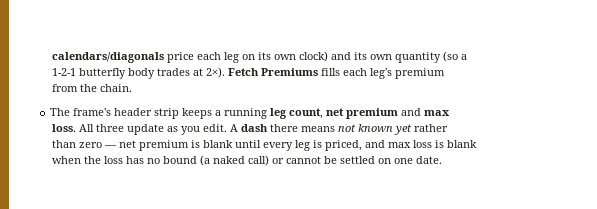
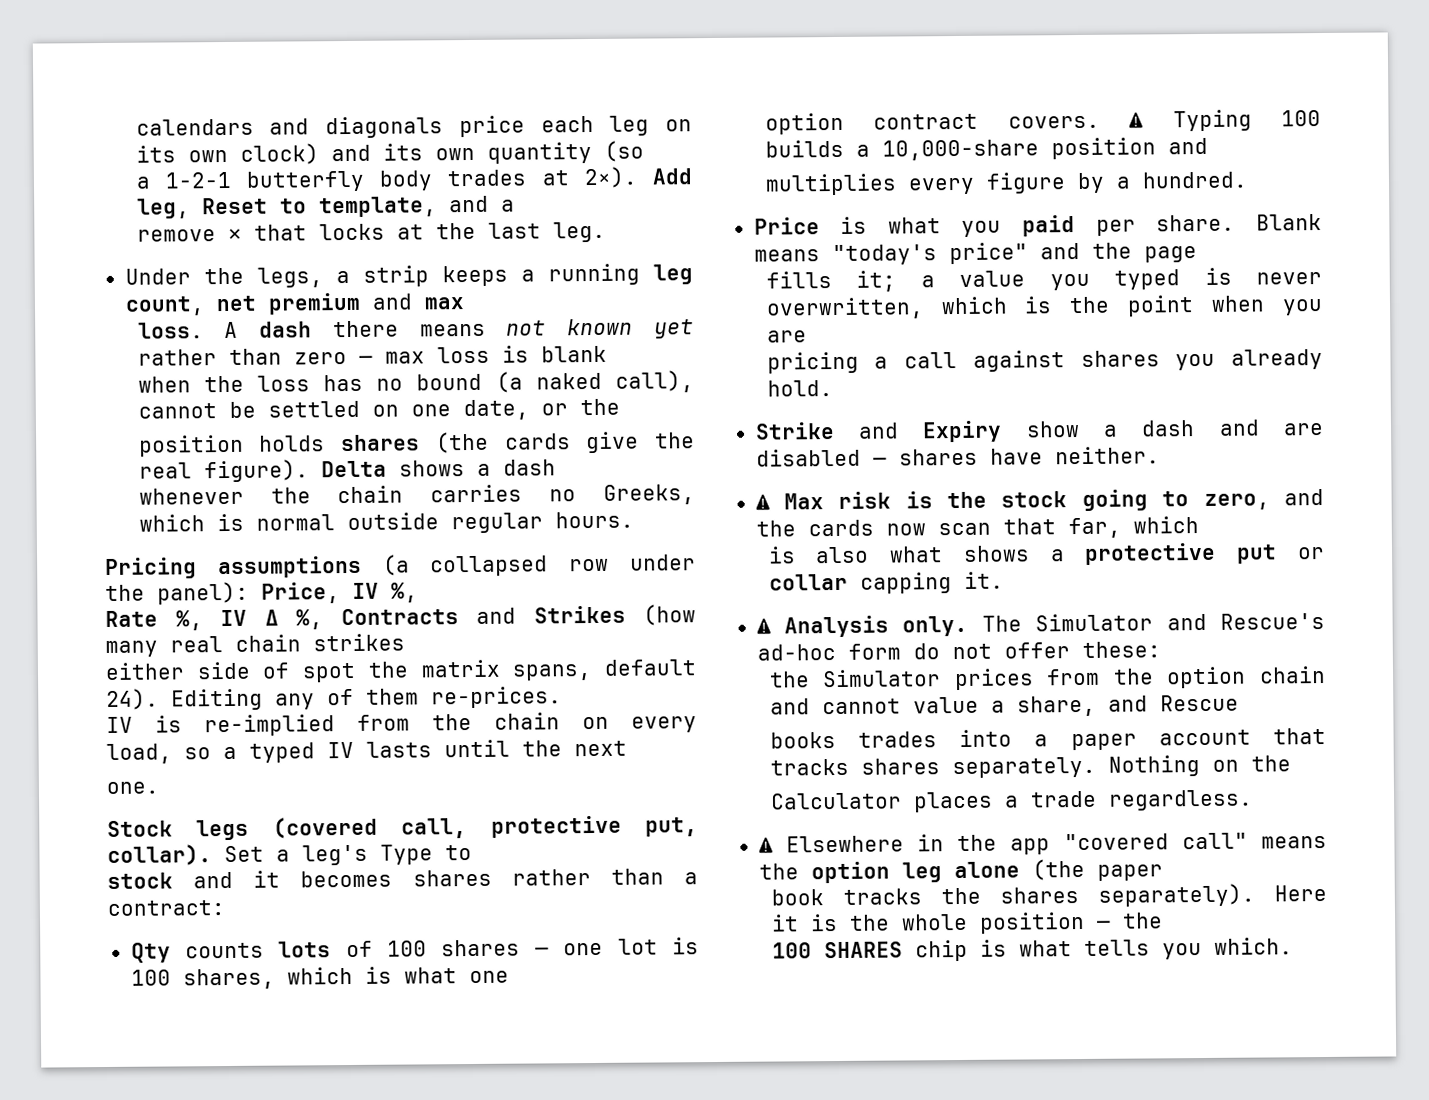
- calendars/diagonals price each leg on its own clock) and its own quantity (so a
- 1-2-1 butterfly body trades at 2×).
+ calendars and diagonals price each leg on its own clock) and its own quantity (so
+ a 1-2-1 butterfly body trades at 2×).
- Fetch Premiums fills each leg's premium
- from the chain.
- The frame's header strip keeps a running leg count, net premium and max
+ Add leg, Reset to template, and a
+ remove ✕ that locks at the last leg.
+ Under the legs, a strip keeps a running leg count, net premium and max
- All three update as you edit.
- A dash there means not known yet rather
- than zero — net premium is blank until every leg is priced, and max loss is blank
+ A dash there means not known yet rather than zero — max loss is blank
- when the loss has no bound (a naked call) or cannot be settled on one date.
+ when the loss has no bound (a naked call), cannot be settled on one date, or the
+ position holds shares (the cards give the real figure). Delta shows a dash
+ whenever the chain carries no Greeks, which is normal outside regular hours.
+ Pricing assumptions (a collapsed row under the panel): Price, IV %,
+ Rate %, IV Δ %, Contracts and Strikes (how many real chain strikes
+ either side of spot the matrix spans, default 24). Editing any of them re-prices.
+ IV is re-implied from the chain on every load, so a typed IV lasts until the next
+ one.
+ Stock legs (covered call, protective put, collar). Set a leg's Type to
+ stock and it becomes shares rather than a contract:
+ Qty counts lots of 100 shares — one lot is 100 shares, which is what one
+ option contract covers. ⚠ Typing 100 builds a 10,000-share position and
+ multiplies every figure by a hundred.
+ Price is what you paid per share. Blank means "today's price" and the page
+ fills it; a value you typed is never overwritten, which is the point when you are
+ pricing a call against shares you already hold.
+ Strike and Expiry show a dash and are disabled — shares have neither.
+ ⚠ Max risk is the stock going to zero, and the cards now scan that far, which
+ is also what shows a protective put or collar capping it.
+ ⚠ Analysis only. The Simulator and Rescue's ad-hoc form do not offer these:
+ the Simulator prices from the option chain and cannot value a share, and Rescue
+ books trades into a paper account that tracks shares separately. Nothing on the
+ Calculator places a trade regardless.
+ ⚠ Elsewhere in the app "covered call" means the option leg alone (the paper
+ book tracks the shares separately). Here it is the whole position — the
+ 100 SHARES chip is what tells you which.

